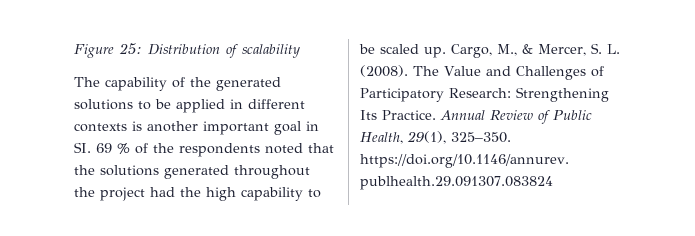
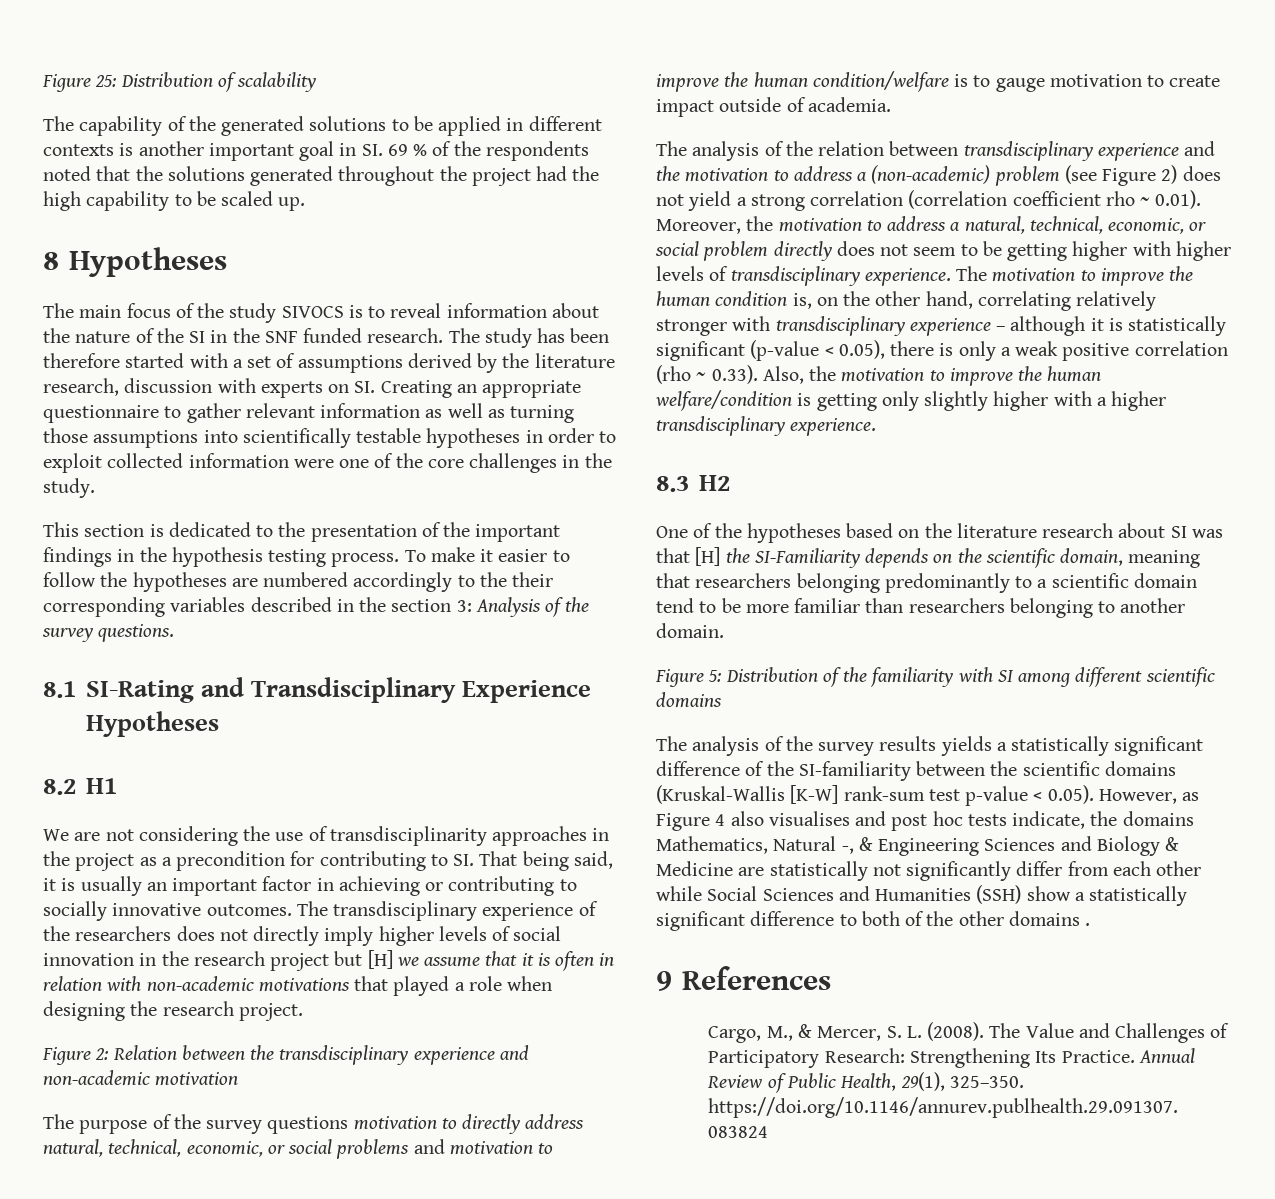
- The capability of the generated solutions to be applied in different contexts is another important goal in SI. 69 % of the respondents noted that the solutions generated throughout the project had the high capability to be scaled up. Cargo, M., & Mercer, S. L. (2008).
+ The capability of the generated solutions to be applied in different contexts is another important goal in SI. 69 % of the respondents noted that the solutions generated throughout the project had the high capability to be scaled up.
+ 8 Hypotheses
+ The main focus of the study SIVOCS is to reveal information about the nature of the SI in the SNF funded research. The study has been therefore started with a set of assumptions derived by the literature research, discussion with experts on SI. Creating an appropriate questionnaire to gather relevant information as well as turning those assumptions into scientifically testable hypotheses in order to exploit collected information were one of the core challenges in the study.
+ This section is dedicated to the presentation of the important findings in the hypothesis testing process. To make it easier to follow the hypotheses are numbered accordingly to the their corresponding variables described in the section 3: Analysis of the survey questions.
+ 8.1 SI-Rating and Transdisciplinary Experience Hypotheses
+ 8.2 H1
+ We are not considering the use of transdisciplinarity approaches in the project as a precondition for contributing to SI. That being said, it is usually an important factor in achieving or contributing to socially innovative outcomes. The transdisciplinary experience of the researchers does not directly imply higher levels of social innovation in the research project but [H] we assume that it is often in relation with non-academic motivations that played a role when designing the research project.
+ Figure 2: Relation between the transdisciplinary experience and non-academic motivation
+ The purpose of the survey questions motivation to directly address natural, technical, economic, or social problems and motivation to improve the human condition/welfare is to gauge motivation to create impact outside of academia.
+ The analysis of the relation between transdisciplinary experience and the motivation to address a (non-academic) problem (see Figure 2) does not yield a strong correlation (correlation coefficient rho ~ 0.01). Moreover, the motivation to address a natural, technical, economic, or social problem directly does not seem to be getting higher with higher levels of transdisciplinary experience. The motivation to improve the human condition is, on the other hand, correlating relatively stronger with transdisciplinary experience – although it is statistically significant (p-value < 0.05), there is only a weak positive correlation (rho ~ 0.33). Also, the motivation to improve the human welfare/condition is getting only slightly higher with a higher transdisciplinary experience.
+ 8.3 H2
+ One of the hypotheses based on the literature research about SI was that [H] the SI-Familiarity depends on the scientific domain, meaning that researchers belonging predominantly to a scientific domain tend to be more familiar than researchers belonging to another domain.
+ Figure 5: Distribution of the familiarity with SI among different scientific domains
+ The analysis of the survey results yields a statistically significant difference of the SI-familiarity between the scientific domains (Kruskal-Wallis [K-W] rank-sum test p-value < 0.05). However, as Figure 4 also visualises and post hoc tests indicate, the domains Mathematics, Natural -, & Engineering Sciences and Biology & Medicine are statistically not significantly differ from each other while Social Sciences and Humanities (SSH) show a statistically significant difference to both of the other domains .
+ 9 References
+ Cargo, M., & Mercer, S. L. (2008).

